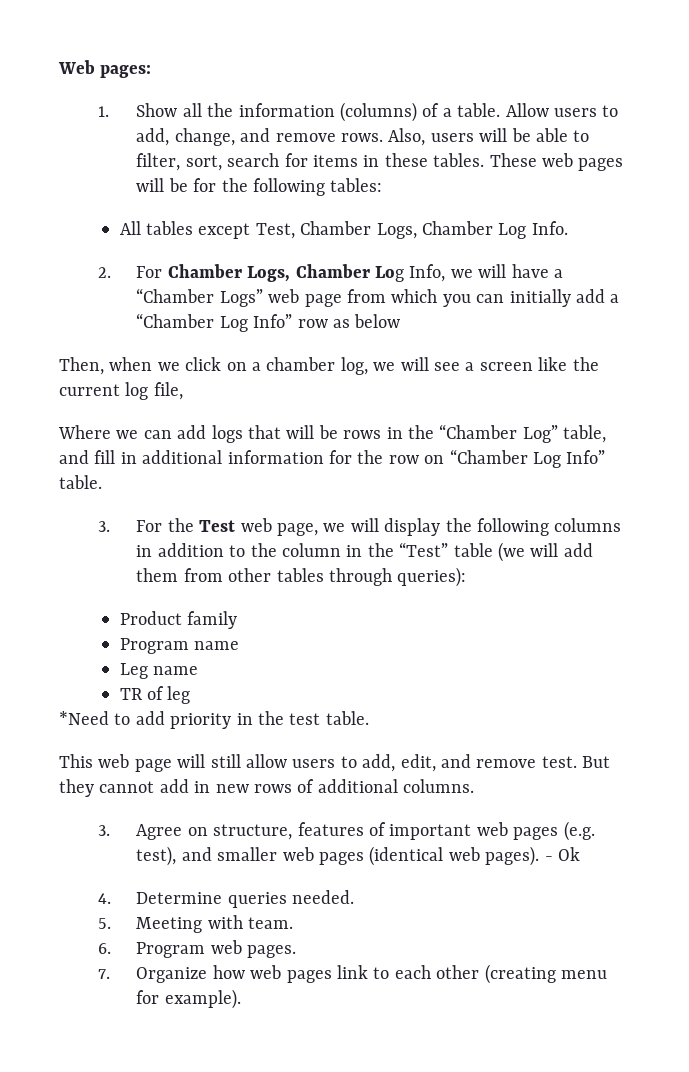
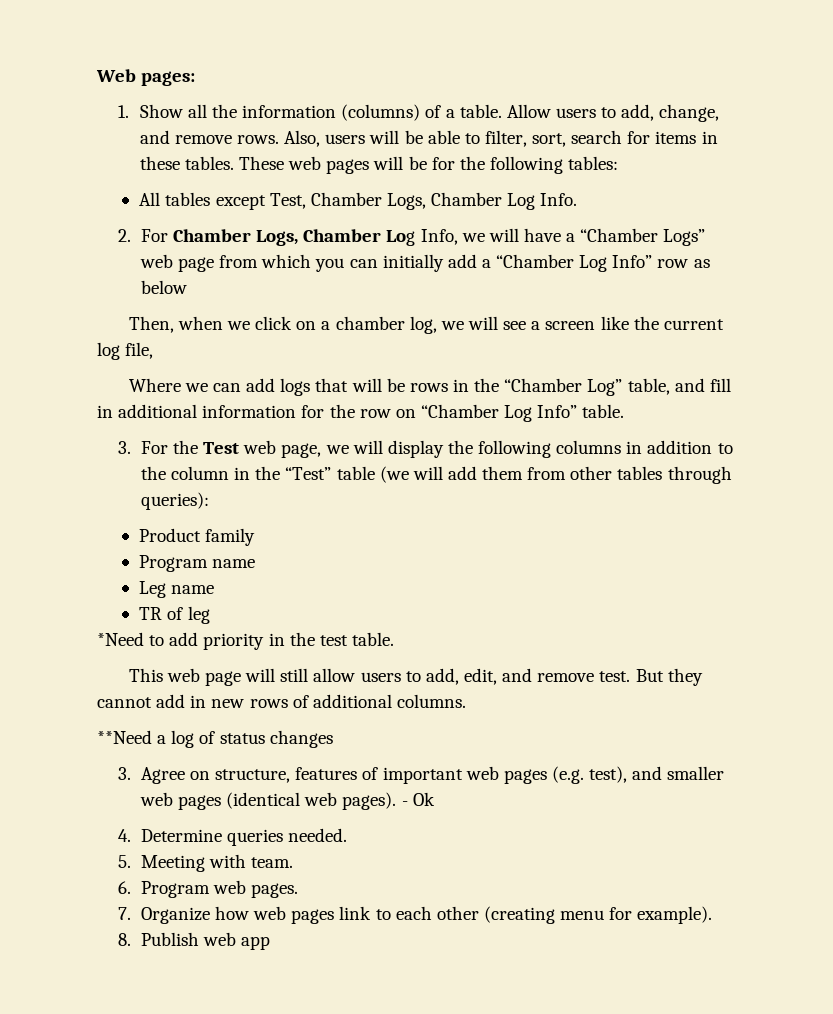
+ **Need a log of status changes
+ 8. Publish web app

